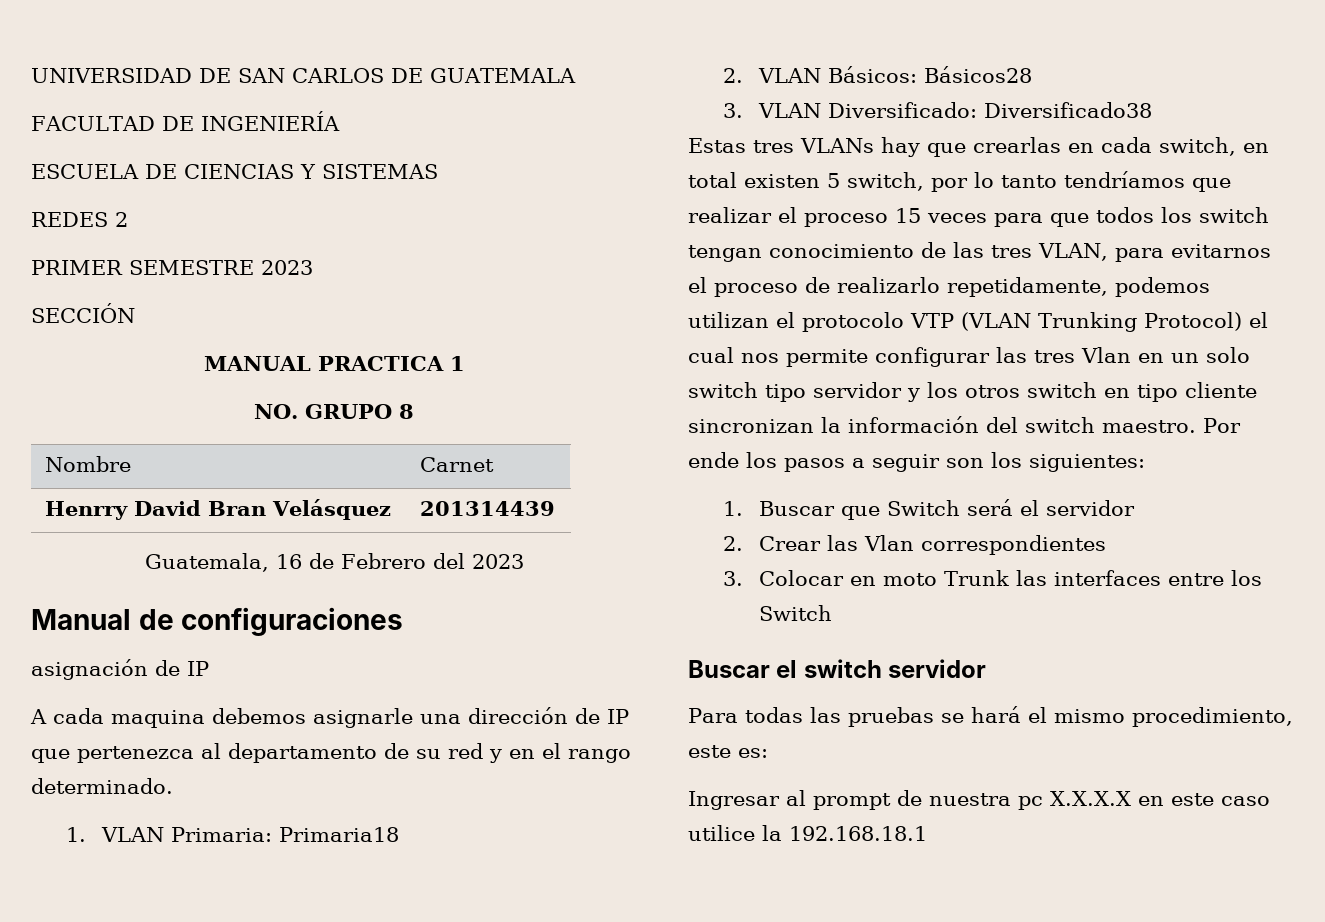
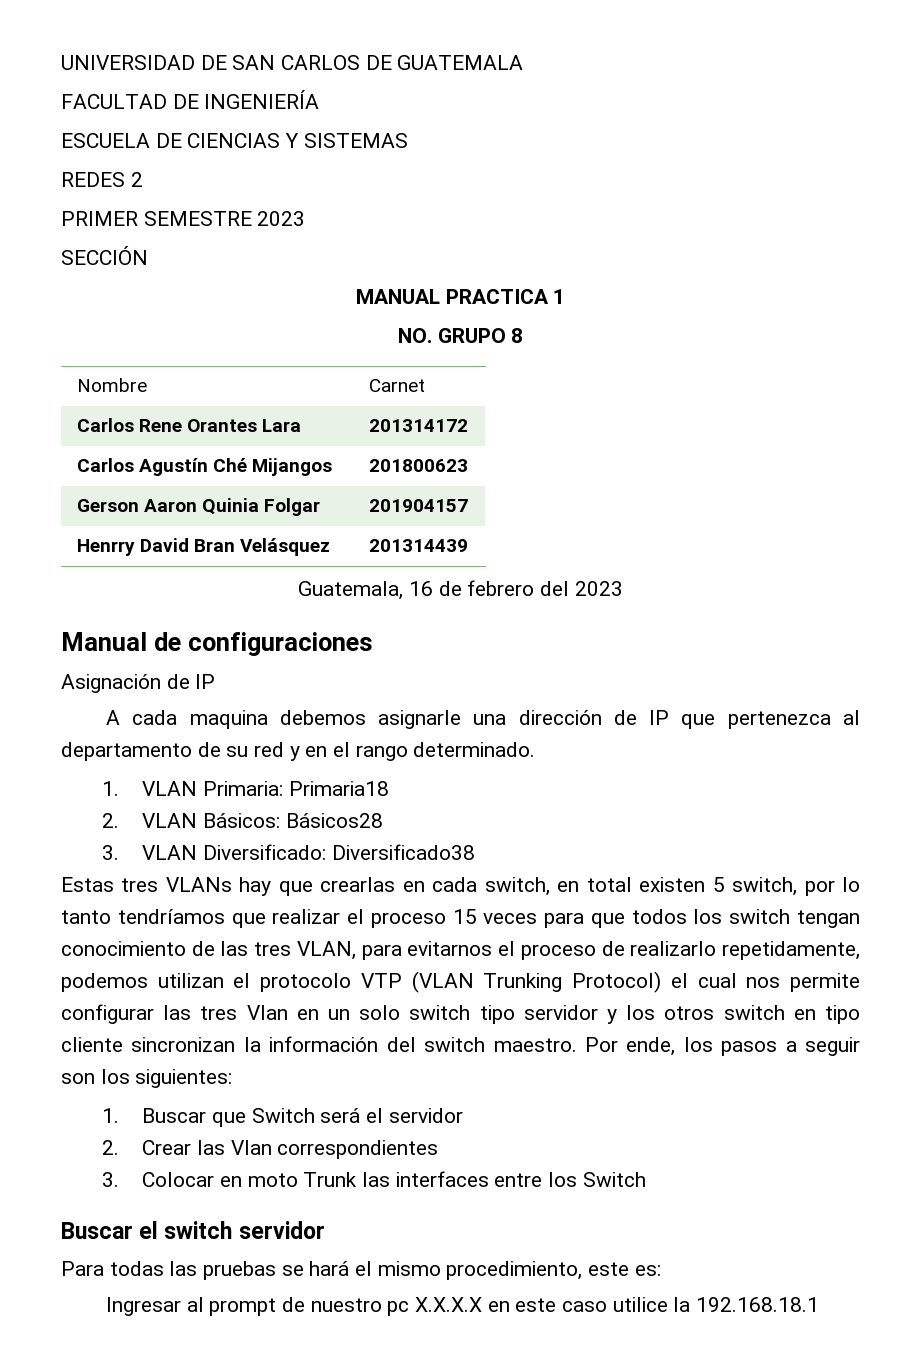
+ Carlos Rene Orantes Lara | 201314172
+ Carlos Agustín Ché Mijangos | 201800623
+ Gerson Aaron Quinia Folgar | 201904157
- Guatemala, 16 de Febrero del 2023
+ Guatemala, 16 de febrero del 2023
- asignación de IP
+ Asignación de IP
- Por ende los pasos a seguir son los siguientes:
+ Por ende, los pasos a seguir son los siguientes:
- Ingresar al prompt de nuestra pc X.X.X.X en este caso utilice la 192.168.18.1
+ Ingresar al prompt de nuestro pc X.X.X.X en este caso utilice la 192.168.18.1

